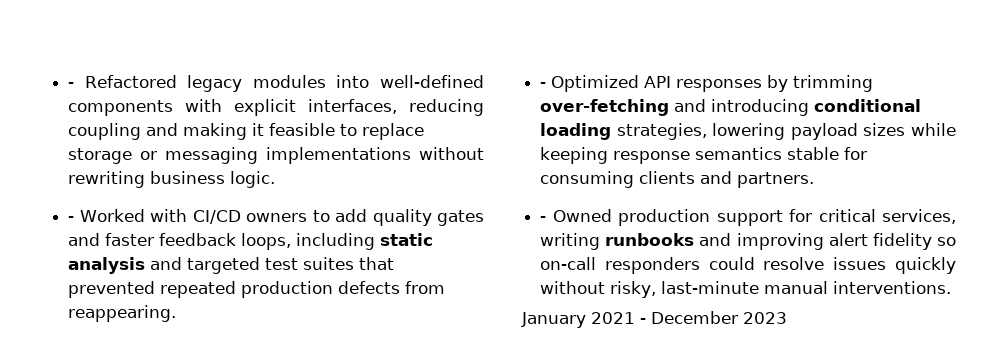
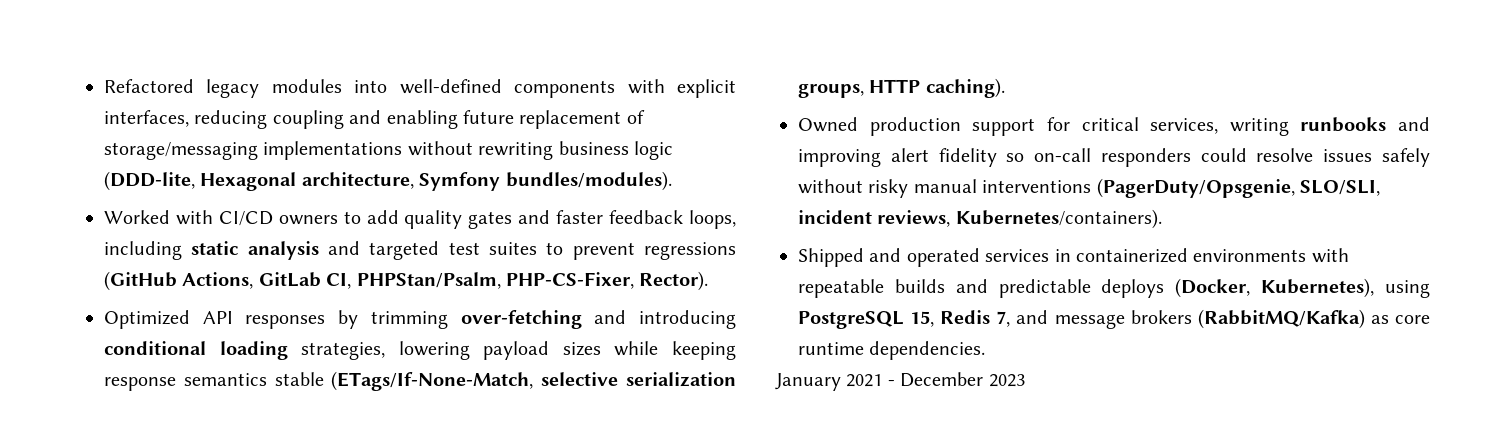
- - Refactored legacy modules into well-defined components with explicit interfaces, reducing coupling and making it feasible to replace storage or messaging implementations without rewriting business logic.
- - Worked with CI/CD owners to add quality gates and faster feedback loops, including static analysis and targeted test suites that prevented repeated production defects from reappearing.
- - Optimized API responses by trimming over-fetching and introducing conditional loading strategies, lowering payload sizes while keeping response semantics stable for consuming clients and partners.
- - Owned production support for critical services, writing runbooks and improving alert fidelity so on-call responders could resolve issues quickly without risky, last-minute manual interventions.
+ Refactored legacy modules into well-defined components with explicit interfaces, reducing coupling and enabling future replacement of storage/messaging implementations without rewriting business logic (DDD-lite, Hexagonal architecture, Symfony bundles/modules).
+ Worked with CI/CD owners to add quality gates and faster feedback loops, including static analysis and targeted test suites to prevent regressions (GitHub Actions, GitLab CI, PHPStan/Psalm, PHP-CS-Fixer, Rector).
+ Optimized API responses by trimming over-fetching and introducing conditional loading strategies, lowering payload sizes while keeping response semantics stable (ETags/If-None-Match, selective serialization groups, HTTP caching).
+ Owned production support for critical services, writing runbooks and improving alert fidelity so on-call responders could resolve issues safely without risky manual interventions (PagerDuty/Opsgenie, SLO/SLI, incident reviews, Kubernetes/containers).
+ Shipped and operated services in containerized environments with repeatable builds and predictable deploys (Docker, Kubernetes), using PostgreSQL 15, Redis 7, and message brokers (RabbitMQ/Kafka) as core runtime dependencies.

